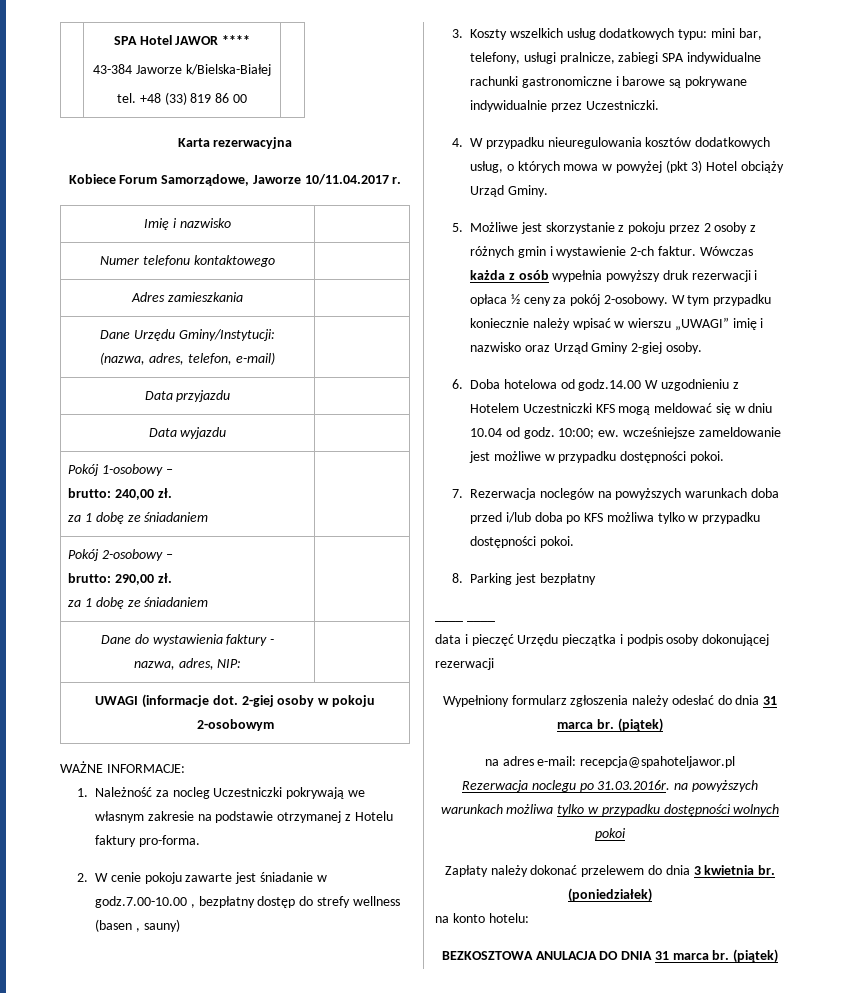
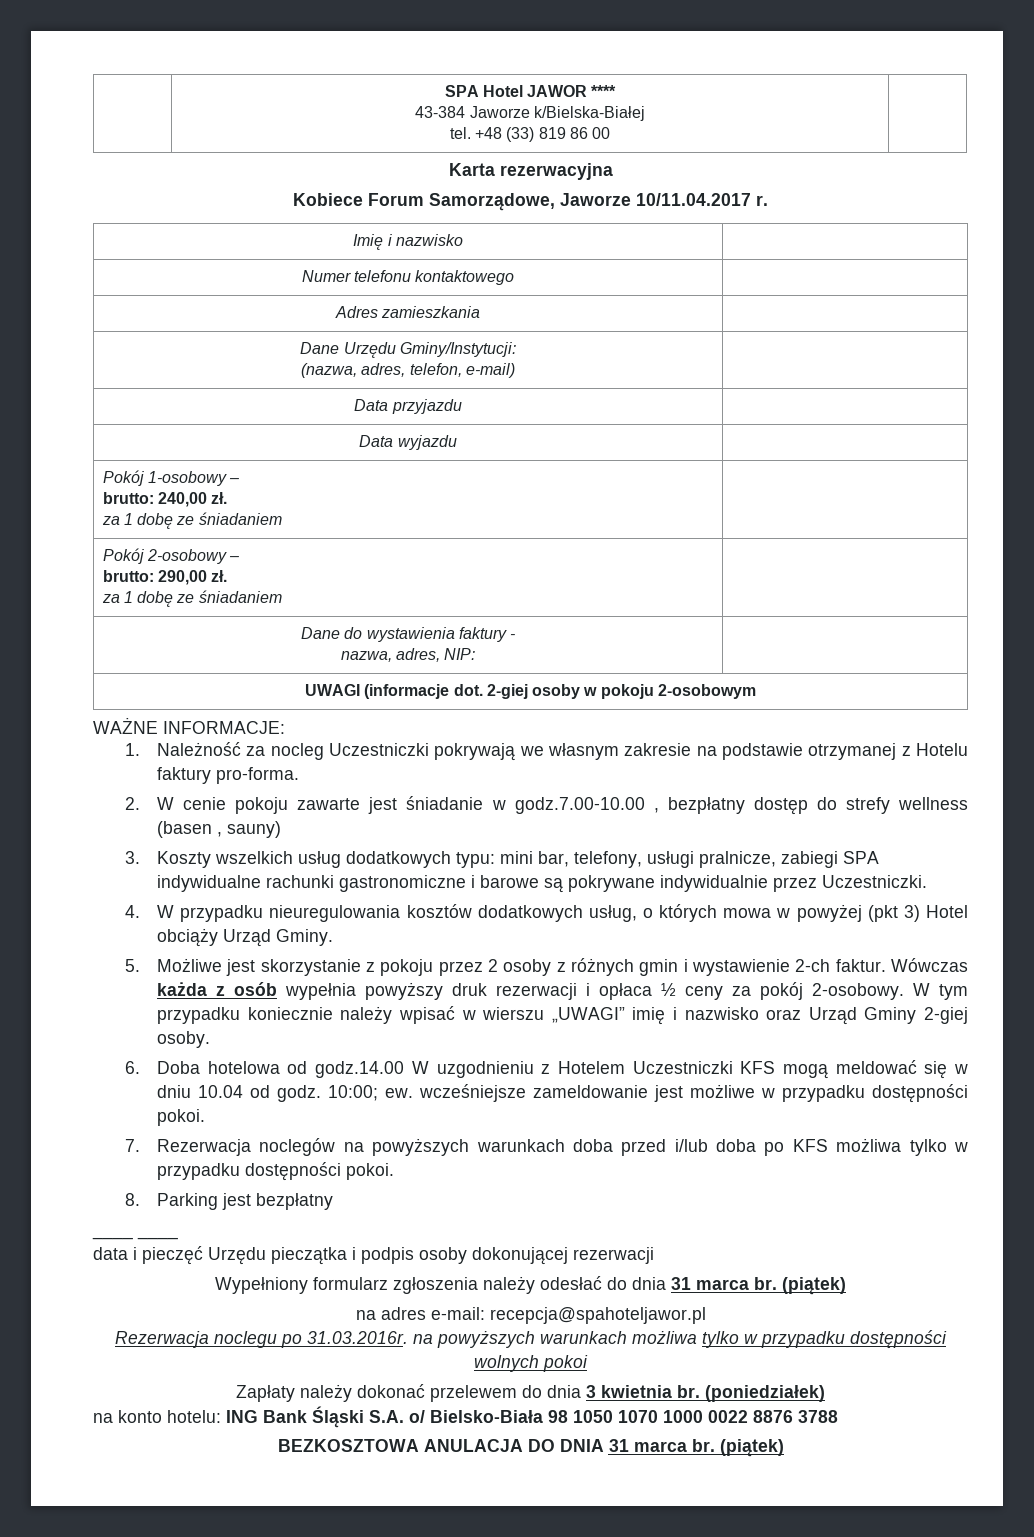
- na konto hotelu:
+ na konto hotelu: ING Bank Śląski S.A. o/ Bielsko-Biała 98 1050 1070 1000 0022 8876 3788

